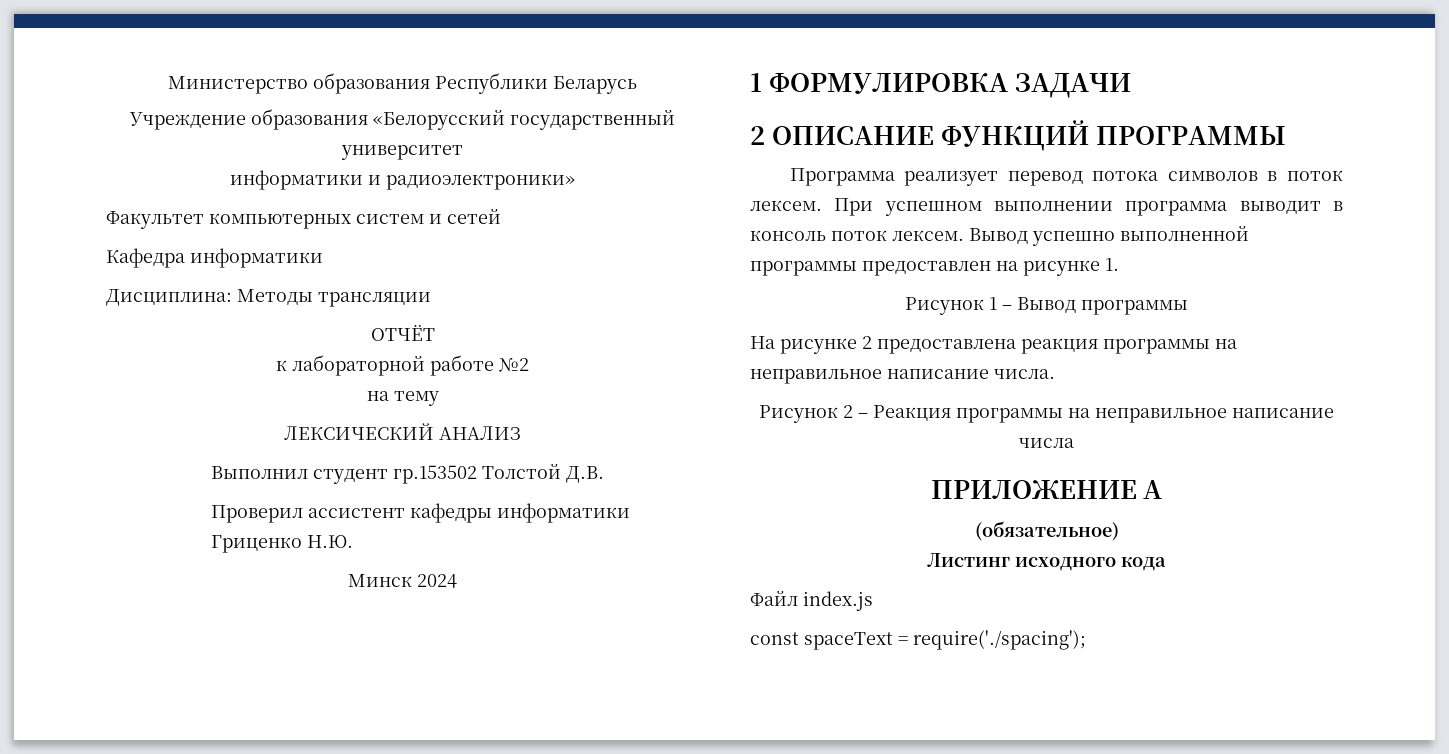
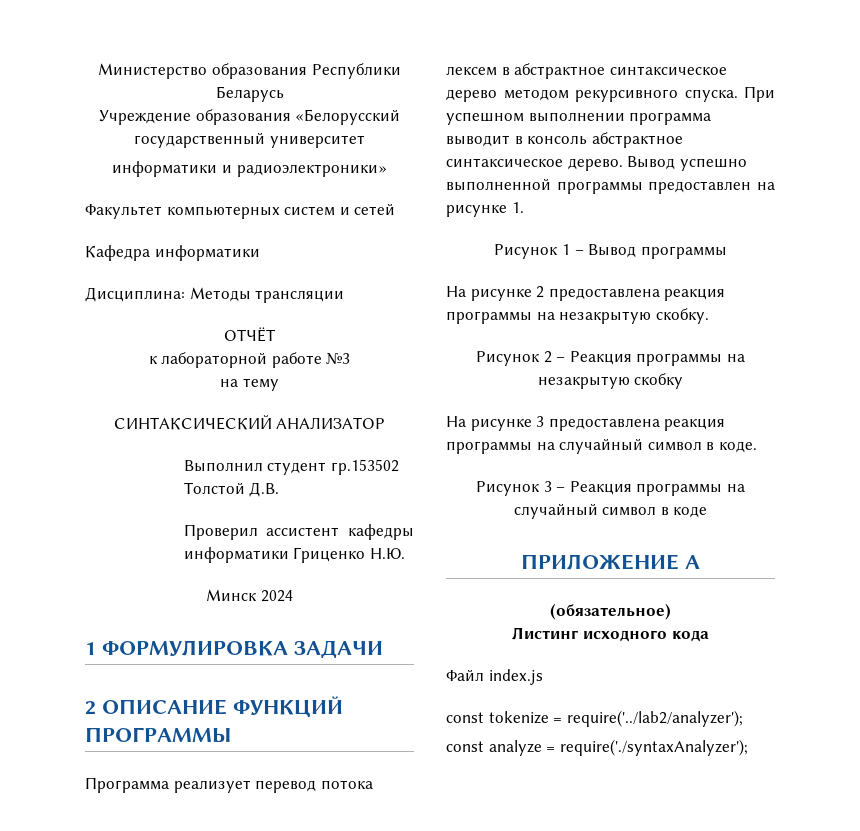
- к лабораторной работе №2
+ к лабораторной работе №3
- ЛЕКСИЧЕСКИЙ АНАЛИЗ
+ СИНТАКСИЧЕСКИЙ АНАЛИЗАТОР
- Программа реализует перевод потока символов в поток лексем.
+ Программа реализует перевод потока лексем в абстрактное синтаксическое дерево методом рекурсивного спуска.
- При успешном выполнении программа выводит в консоль поток лексем.
+ При успешном выполнении программа выводит в консоль абстрактное синтаксическое дерево.
- На рисунке 2 предоставлена реакция программы на неправильное написание числа.
+ На рисунке 2 предоставлена реакция программы на незакрытую скобку.
- Рисунок 2 – Реакция программы на неправильное написание числа
+ Рисунок 2 – Реакция программы на незакрытую скобку
+ На рисунке 3 предоставлена реакция программы на случайный символ в коде.
+ Рисунок 3 – Реакция программы на случайный символ в коде
- const spaceText = require('./spacing');
+ const tokenize = require('../lab2/analyzer');
+ const analyze = require('./syntaxAnalyzer');

